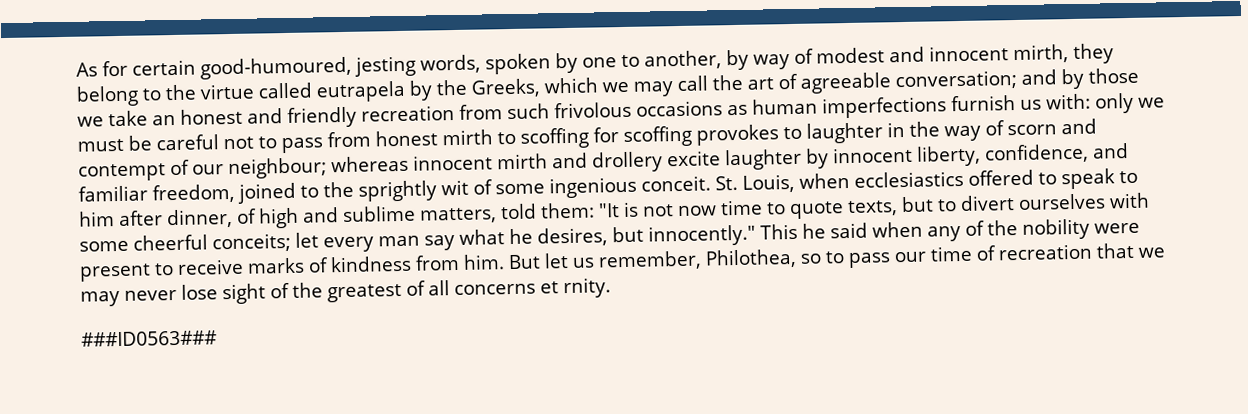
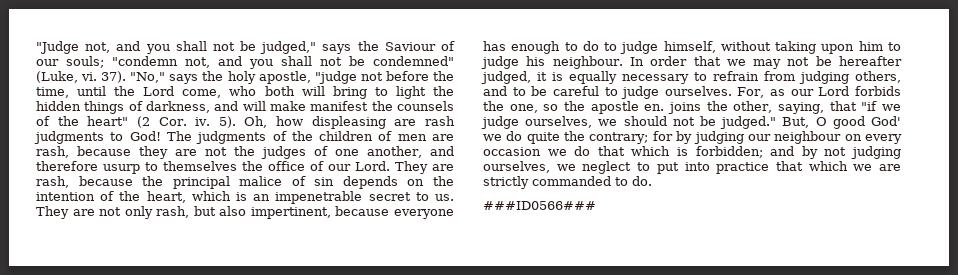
- As for certain good-humoured, jesting words, spoken by one to another, by way of modest and innocent mirth, they belong to the virtue called eutrapela by the Greeks, which we may call the art of agreeable conversation; and by those we take an honest and friendly recreation from such frivolous occasions as human imperfections furnish us with: only we must be careful not to pass from honest mirth to scoffing for scoffing provokes to laughter in the way of scorn and contempt of our neighbour; whereas innocent mirth and drollery excite laughter by innocent liberty, confidence, and familiar freedom, joined to the sprightly wit of some ingenious conceit. St. Louis, when ecclesiastics offered to speak to him after dinner, of high and sublime matters, told them: "It is not now time to quote texts, but to divert ourselves with some cheerful conceits; let every man say what he desires, but innocently." This he said when any of the nobility were present to receive marks of kindness from him. But let us remember, Philothea, so to pass our time of recreation that we may never lose sight of the greatest of all concerns et rnity.
- ###ID0563###
+ "Judge not, and you shall not be judged," says the Saviour of our souls; "condemn not, and you shall not be condemned" (Luke, vi. 37). "No," says the holy apostle, "judge not before the time, until the Lord come, who both will bring to light the hidden things of darkness, and will make manifest the counsels of the heart" (2 Cor. iv. 5). Oh, how displeasing are rash judgments to God! The judgments of the children of men are rash, because they are not the judges of one another, and therefore usurp to themselves the office of our Lord. They are rash, because the principal malice of sin depends on the intention of the heart, which is an impenetrable secret to us. They are not only rash, but also impertinent, because everyone has enough to do to judge himself, without taking upon him to judge his neighbour. In order that we may not be hereafter judged, it is equally necessary to refrain from judging others, and to be careful to judge ourselves. For, as our Lord forbids the one, so the apostle en. joins the other, saying, that "if we judge ourselves, we should not be judged." But, O good God' we do quite the contrary; for by judging our neighbour on every occasion we do that which is forbidden; and by not judging ourselves, we neglect to put into practice that which we are strictly commanded to do.
+ ###ID0566###

